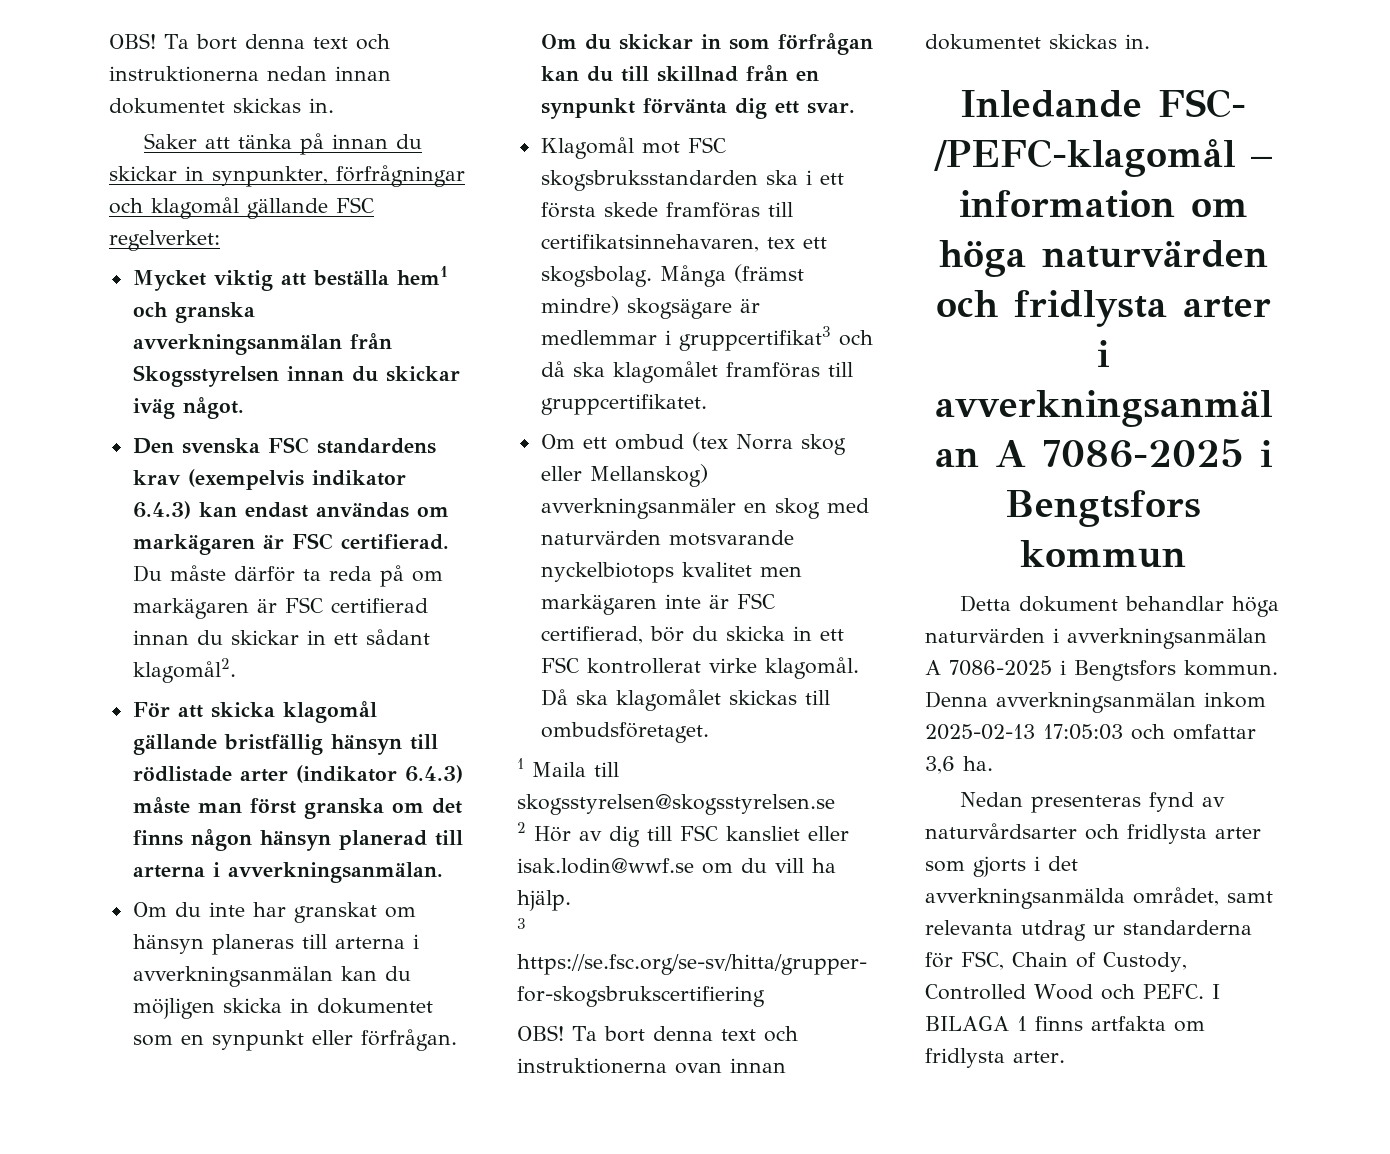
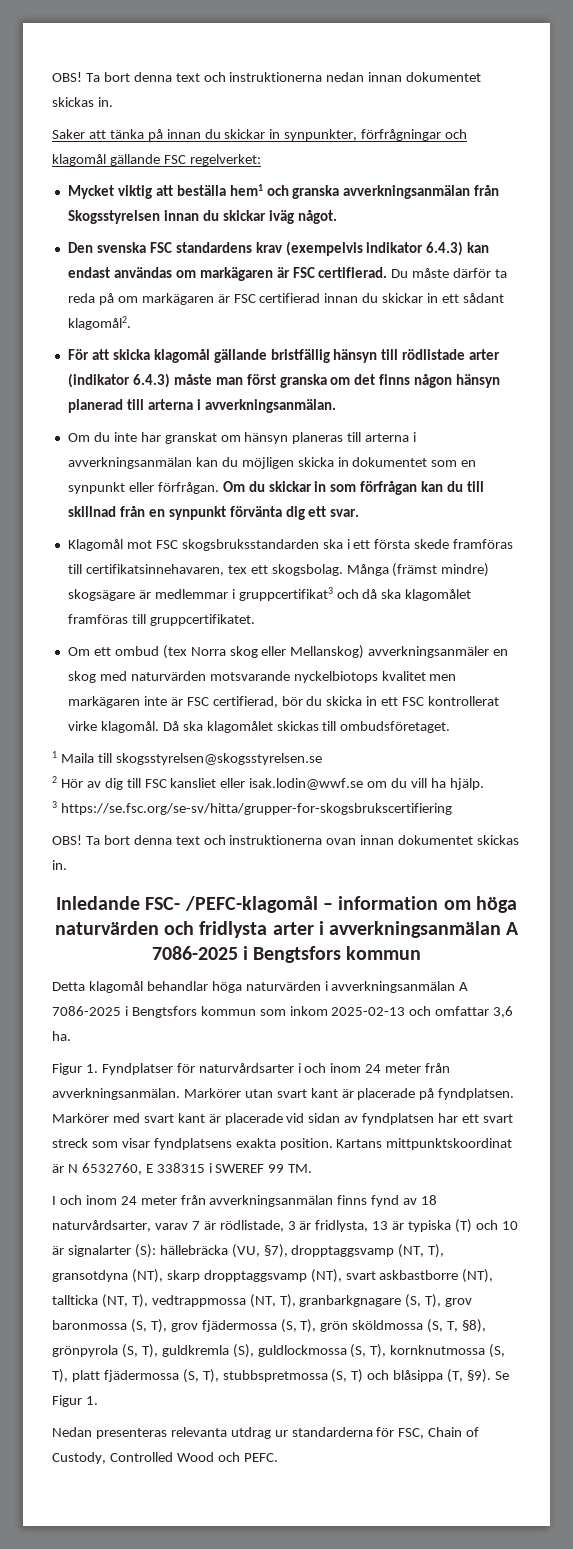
- Detta dokument behandlar höga naturvärden i avverkningsanmälan A 7086-2025 i Bengtsfors kommun. Denna avverkningsanmälan inkom 2025-02-13 17:05:03 och omfattar 3,6 ha.
+ Detta klagomål behandlar höga naturvärden i avverkningsanmälan A 7086-2025 i Bengtsfors kommun som inkom 2025-02-13 och omfattar 3,6 ha.
- Nedan presenteras fynd av naturvårdsarter och fridlysta arter som gjorts i det avverkningsanmälda området, samt relevanta utdrag ur standarderna för FSC, Chain of Custody, Controlled Wood och PEFC. I BILAGA 1 finns artfakta om fridlysta arter.
+ Figur 1. Fyndplatser för naturvårdsarter i och inom 24 meter från avverkningsanmälan. Markörer utan svart kant är placerade på fyndplatsen. Markörer med svart kant är placerade vid sidan av fyndplatsen har ett svart streck som visar fyndplatsens exakta position. Kartans mittpunktskoordinat är N 6532760, E 338315 i SWEREF 99 TM.
+ I och inom 24 meter från avverkningsanmälan finns fynd av 18 naturvårdsarter, varav 7 är rödlistade, 3 är fridlysta, 13 är typiska (T) och 10 är signalarter (S): hällebräcka (VU, §7), dropptaggsvamp (NT, T), gransotdyna (NT), skarp dropptaggsvamp (NT), svart askbastborre (NT), tallticka (NT, T), vedtrappmossa (NT, T), granbarkgnagare (S, T), grov baronmossa (S, T), grov fjädermossa (S, T), grön sköldmossa (S, T, §8), grönpyrola (S, T), guldkremla (S), guldlockmossa (S, T), kornknutmossa (S, T), platt fjädermossa (S, T), stubbspretmossa (S, T) och blåsippa (T, §9). Se Figur 1.
+ Nedan presenteras relevanta utdrag ur standarderna för FSC, Chain of Custody, Controlled Wood och PEFC.

